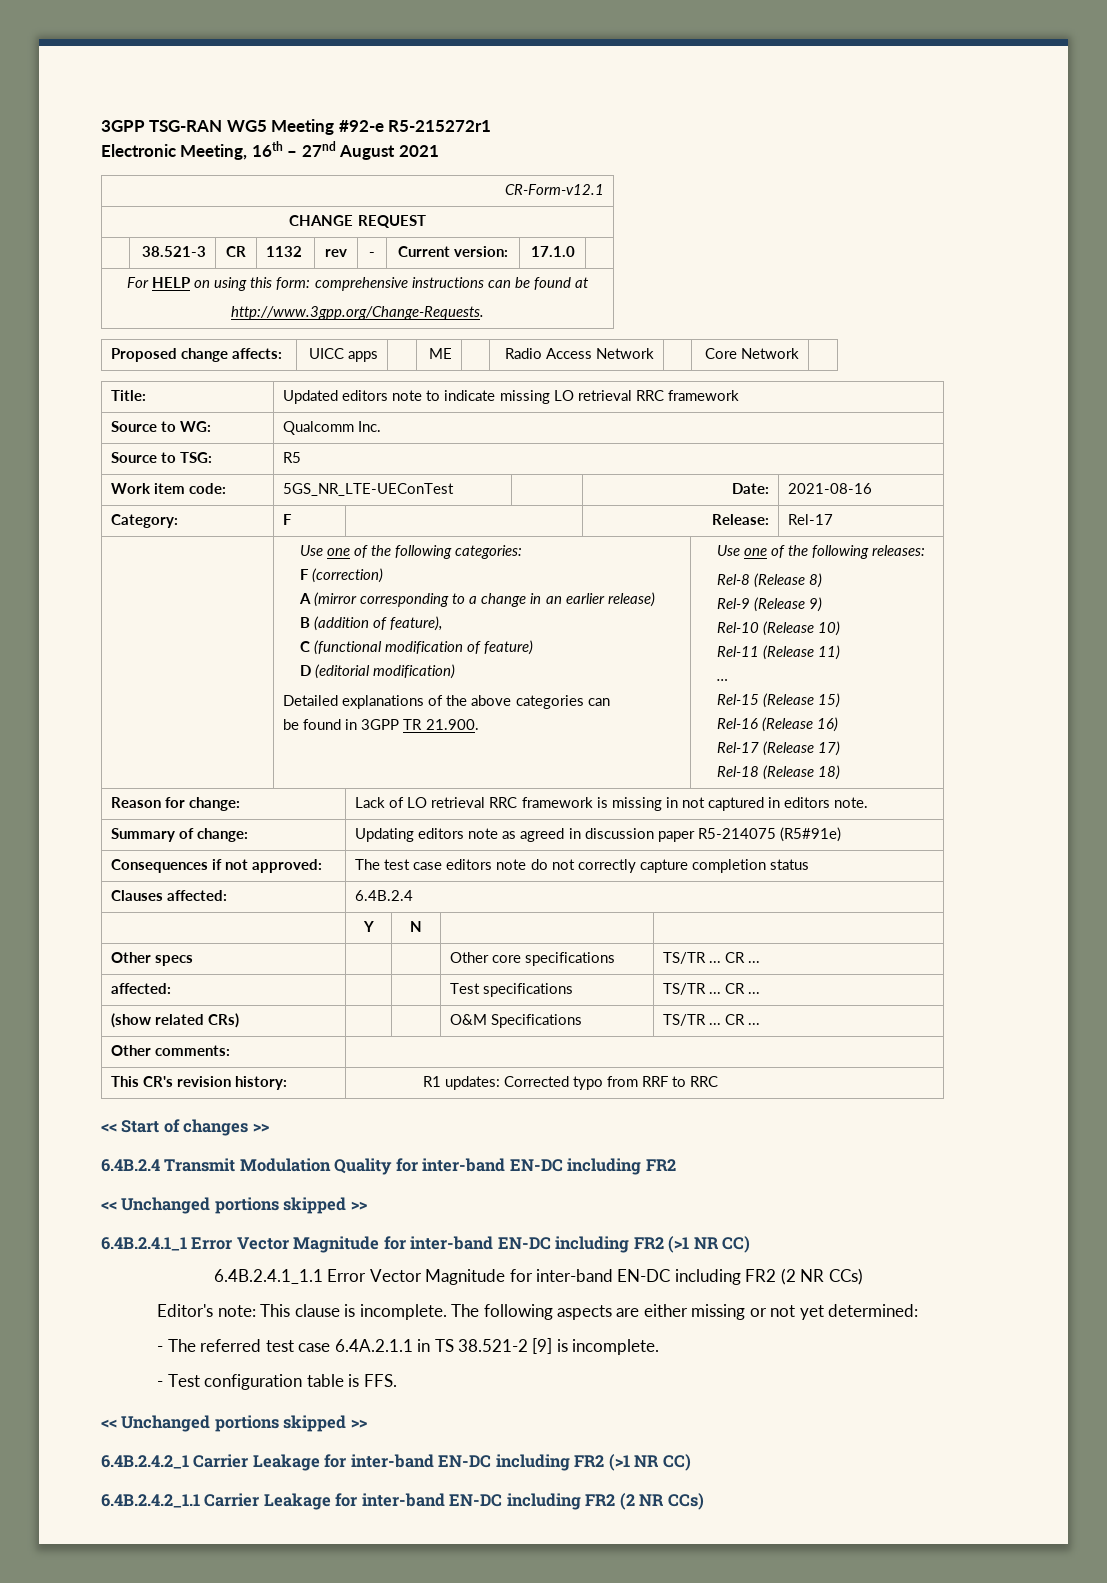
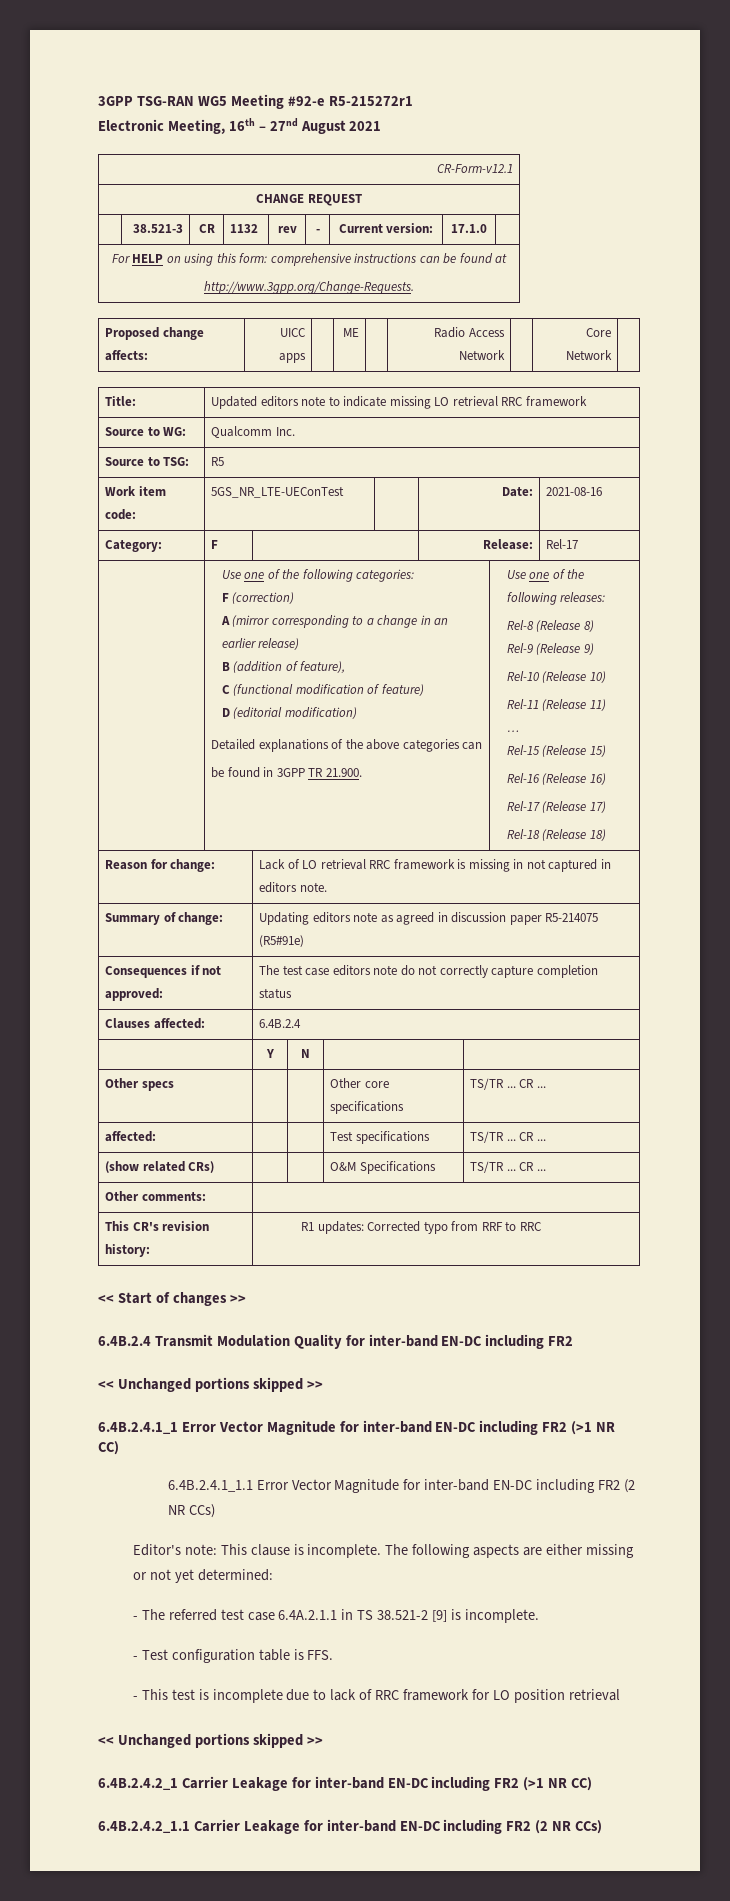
+ - This test is incomplete due to lack of RRC framework for LO position retrieval

